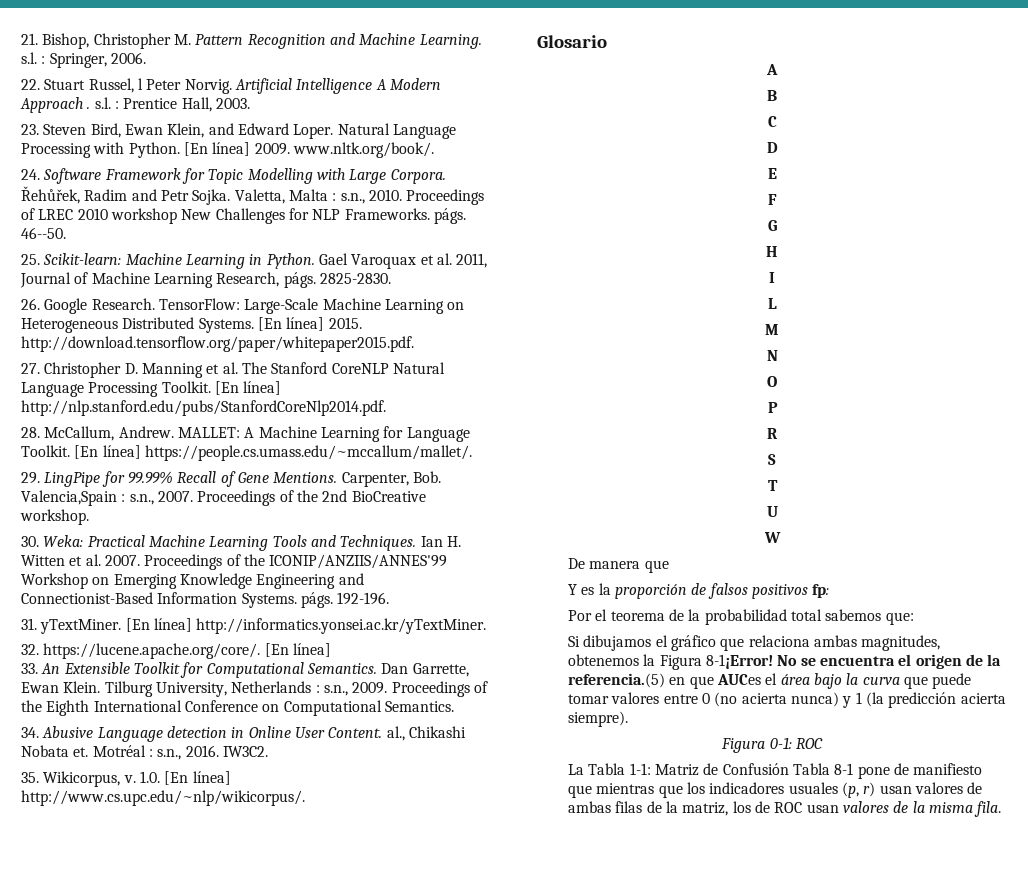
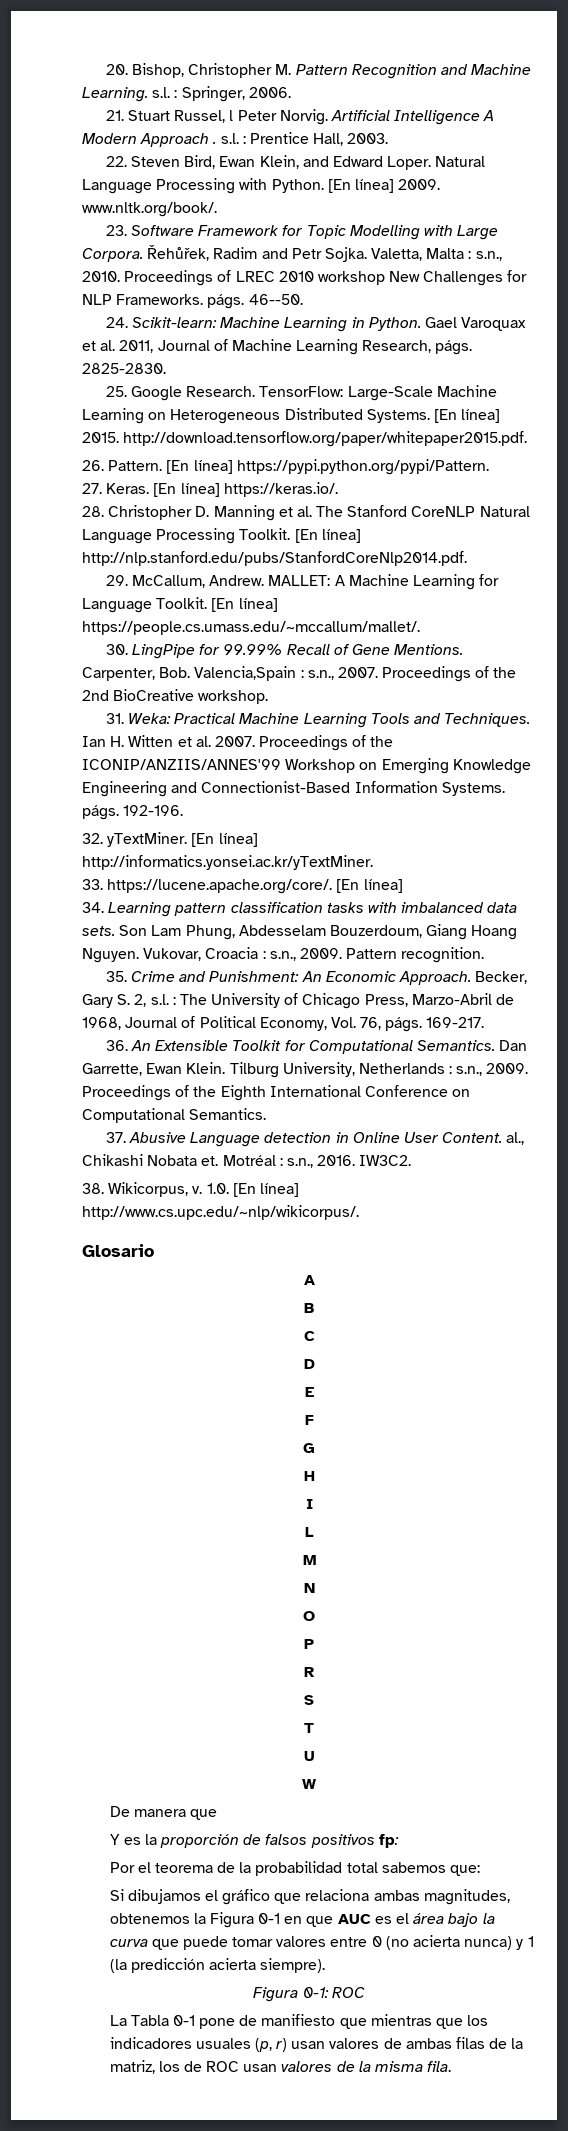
- 21. Bishop, Christopher M. Pattern Recognition and Machine Learning. s.l. : Springer, 2006.
+ 20. Bishop, Christopher M. Pattern Recognition and Machine Learning. s.l. : Springer, 2006.
- 22. Stuart Russel, l Peter Norvig.
+ 21. Stuart Russel, l Peter Norvig.
- 23. Steven Bird, Ewan Klein, and Edward Loper.
+ 22. Steven Bird, Ewan Klein, and Edward Loper.
- 24. Software Framework for Topic Modelling with Large Corpora.
+ 23. Software Framework for Topic Modelling with Large Corpora.
- 25. Scikit-learn: Machine Learning in Python.
+ 24. Scikit-learn: Machine Learning in Python.
- 26. Google Research.
+ 25. Google Research.
- 27. Christopher D. Manning et al. The Stanford CoreNLP Natural Language Processing Toolkit.
+ 26. Pattern. [En línea] https://pypi.python.org/pypi/Pattern.
+ 27. Keras. [En línea] https://keras.io/.
+ 28. Christopher D. Manning et al. The Stanford CoreNLP Natural Language Processing Toolkit.
- 28. McCallum, Andrew.
+ 29. McCallum, Andrew.
- 29. LingPipe for 99.99% Recall of Gene Mentions.
+ 30. LingPipe for 99.99% Recall of Gene Mentions.
- 30. Weka: Practical Machine Learning Tools and Techniques.
+ 31. Weka: Practical Machine Learning Tools and Techniques.
- 31. yTextMiner.
+ 32. yTextMiner.
- 32. https://lucene.apache.org/core/. [En línea]
+ 33. https://lucene.apache.org/core/. [En línea]
- 33. An Extensible Toolkit for Computational Semantics.
+ 34. Learning pattern classification tasks with imbalanced data sets. Son Lam Phung, Abdesselam Bouzerdoum, Giang Hoang Nguyen. Vukovar, Croacia : s.n., 2009. Pattern recognition.
+ 35. Crime and Punishment: An Economic Approach. Becker, Gary S. 2, s.l. : The University of Chicago Press, Marzo-Abril de 1968, Journal of Political Economy, Vol. 76, págs. 169-217.
+ 36. An Extensible Toolkit for Computational Semantics.
- 34. Abusive Language detection in Online User Content. al., Chikashi Nobata et.
+ 37. Abusive Language detection in Online User Content. al., Chikashi Nobata et.
- 35. Wikicorpus, v.
+ 38. Wikicorpus, v.
- Si dibujamos el gráfico que relaciona ambas magnitudes, obtenemos la Figura 8-1¡Error! No se encuentra el origen de la referencia.(5) en que AUCes el área bajo la curva que puede tomar valores entre 0 (no acierta nunca) y 1 (la predicción acierta siempre).
+ Si dibujamos el gráfico que relaciona ambas magnitudes, obtenemos la Figura 0-1 en que AUC es el área bajo la curva que puede tomar valores entre 0 (no acierta nunca) y 1 (la predicción acierta siempre).
- La Tabla 1-1: Matriz de Confusión Tabla 8-1 pone de manifiesto que mientras que los indicadores usuales (p, r) usan valores de ambas filas de la matriz, los de ROC usan valores de la misma fila.
+ La Tabla 0-1 pone de manifiesto que mientras que los indicadores usuales (p, r) usan valores de ambas filas de la matriz, los de ROC usan valores de la misma fila.

